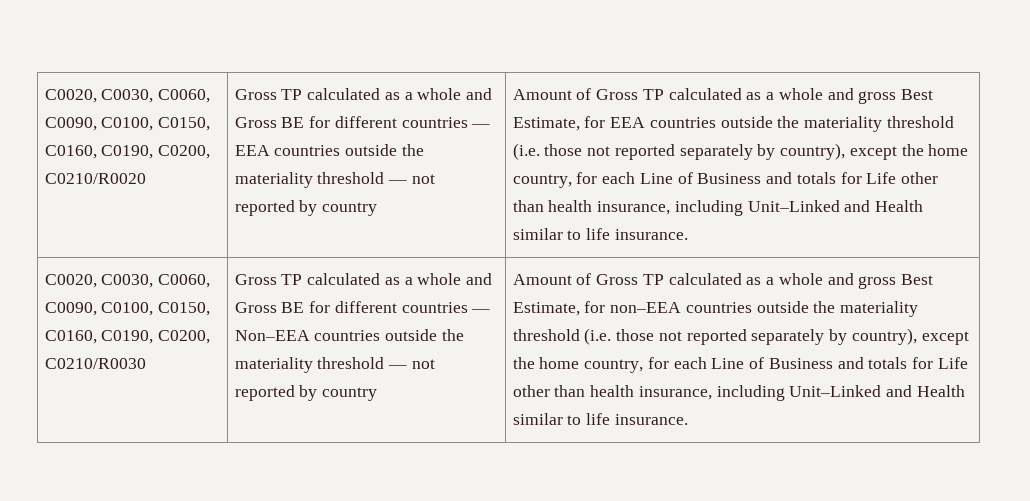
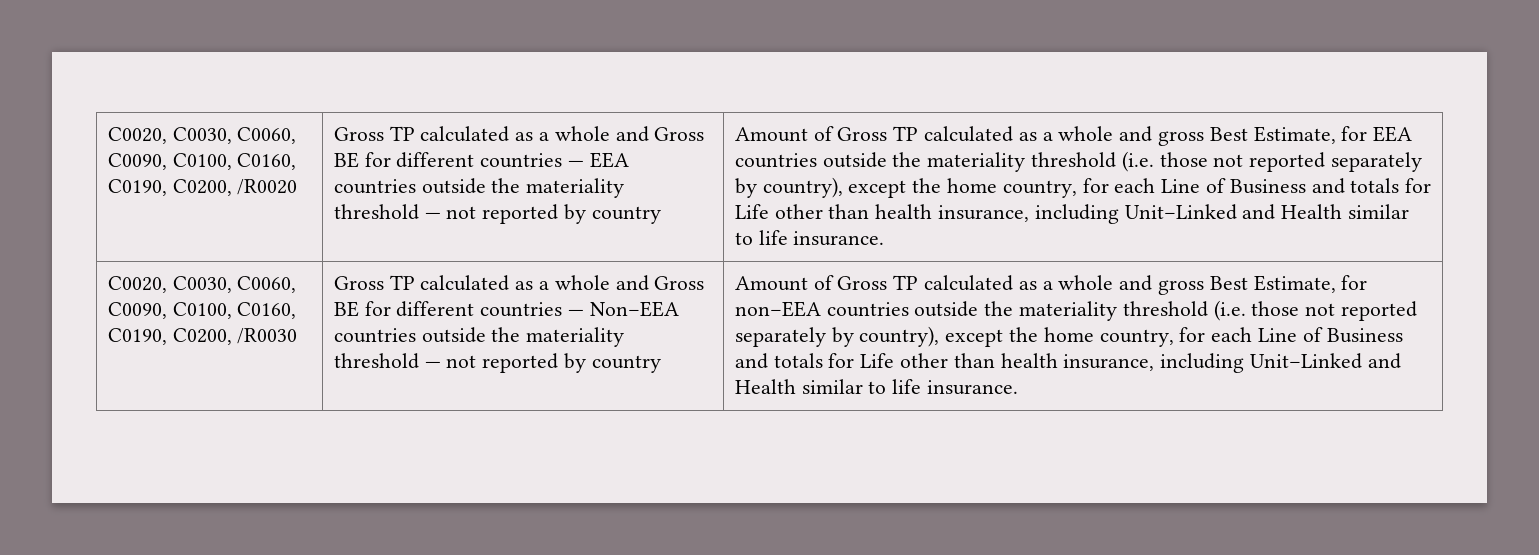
- C0020, C0030, C0060, C0090, C0100, C0150, C0160, C0190, C0200, C0210/R0020
+ C0020, C0030, C0060, C0090, C0100, C0160, C0190, C0200, /R0020
- C0020, C0030, C0060, C0090, C0100, C0150, C0160, C0190, C0200, C0210/R0030
+ C0020, C0030, C0060, C0090, C0100, C0160, C0190, C0200, /R0030

